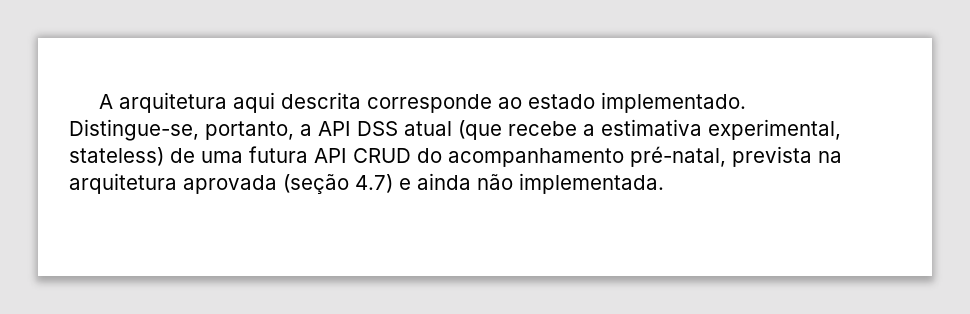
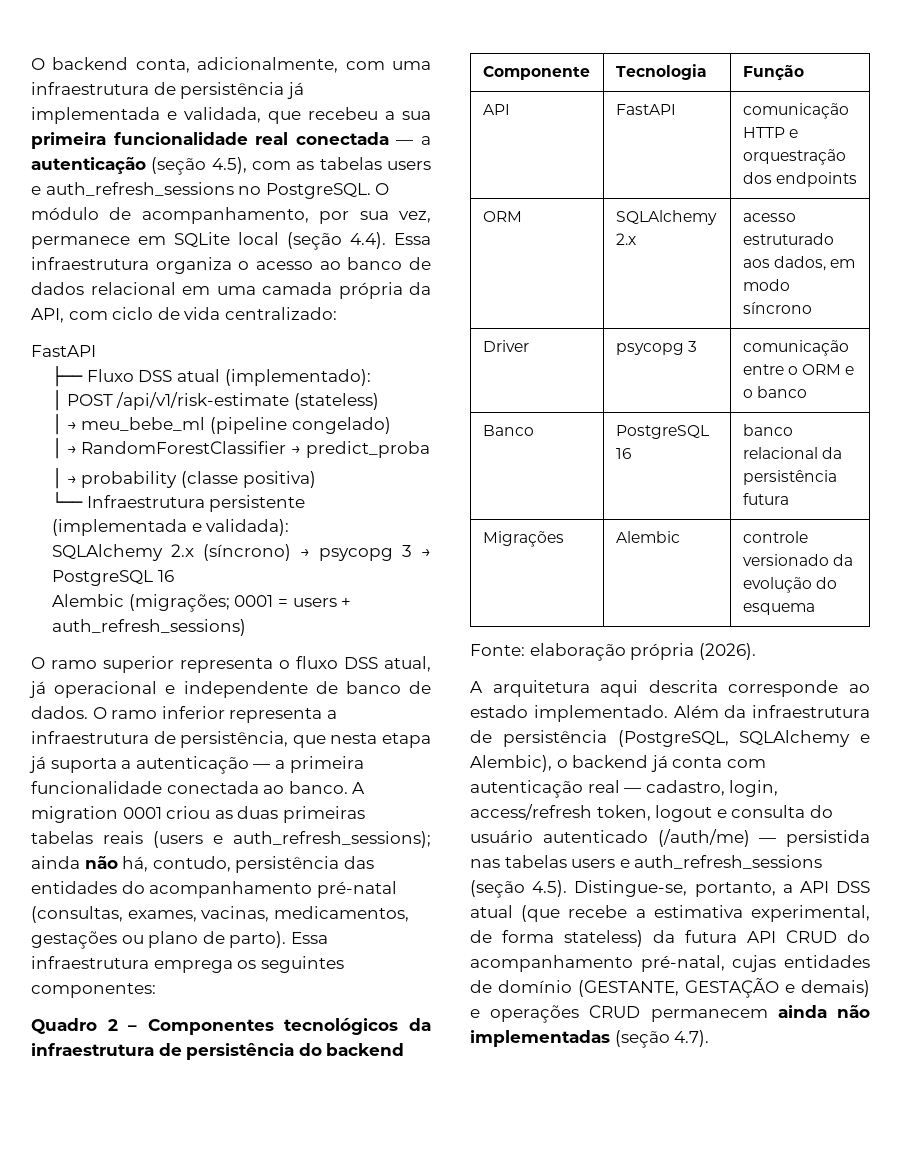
+ O backend conta, adicionalmente, com uma infraestrutura de persistência já implementada e validada, que recebeu a sua primeira funcionalidade real conectada — a autenticação (seção 4.5), com as tabelas users e auth_refresh_sessions no PostgreSQL. O módulo de acompanhamento, por sua vez, permanece em SQLite local (seção 4.4). Essa infraestrutura organiza o acesso ao banco de dados relacional em uma camada própria da API, com ciclo de vida centralizado:
+ FastAPI
+ ├── Fluxo DSS atual (implementado):
+ │ POST /api/v1/risk-estimate (stateless)
+ │ → meu_bebe_ml (pipeline congelado)
+ │ → RandomForestClassifier → predict_proba
+ │ → probability (classe positiva)
+ └── Infraestrutura persistente (implementada e validada):
+ SQLAlchemy 2.x (síncrono) → psycopg 3 → PostgreSQL 16
+ Alembic (migrações; 0001 = users + auth_refresh_sessions)
+ O ramo superior representa o fluxo DSS atual, já operacional e independente de banco de dados. O ramo inferior representa a infraestrutura de persistência, que nesta etapa já suporta a autenticação — a primeira funcionalidade conectada ao banco. A migration 0001 criou as duas primeiras tabelas reais (users e auth_refresh_sessions); ainda não há, contudo, persistência das entidades do acompanhamento pré-natal (consultas, exames, vacinas, medicamentos, gestações ou plano de parto). Essa infraestrutura emprega os seguintes componentes:
+ Quadro 2 – Componentes tecnológicos da infraestrutura de persistência do backend
+ Componente | Tecnologia | Função
+ API | FastAPI | comunicação HTTP e orquestração dos endpoints
+ ORM | SQLAlchemy 2.x | acesso estruturado aos dados, em modo síncrono
+ Driver | psycopg 3 | comunicação entre o ORM e o banco
+ Banco | PostgreSQL 16 | banco relacional da persistência futura
+ Migrações | Alembic | controle versionado da evolução do esquema
+ Fonte: elaboração própria (2026).
- Distingue-se, portanto, a API DSS atual (que recebe a estimativa experimental, stateless) de uma futura API CRUD do acompanhamento pré-natal, prevista na arquitetura aprovada (seção 4.7) e ainda não implementada.
+ Além da infraestrutura de persistência (PostgreSQL, SQLAlchemy e Alembic), o backend já conta com autenticação real — cadastro, login, access/refresh token, logout e consulta do usuário autenticado (/auth/me) — persistida nas tabelas users e auth_refresh_sessions (seção 4.5). Distingue-se, portanto, a API DSS atual (que recebe a estimativa experimental, de forma stateless) da futura API CRUD do acompanhamento pré-natal, cujas entidades de domínio (GESTANTE, GESTAÇÃO e demais) e operações CRUD permanecem ainda não implementadas (seção 4.7).

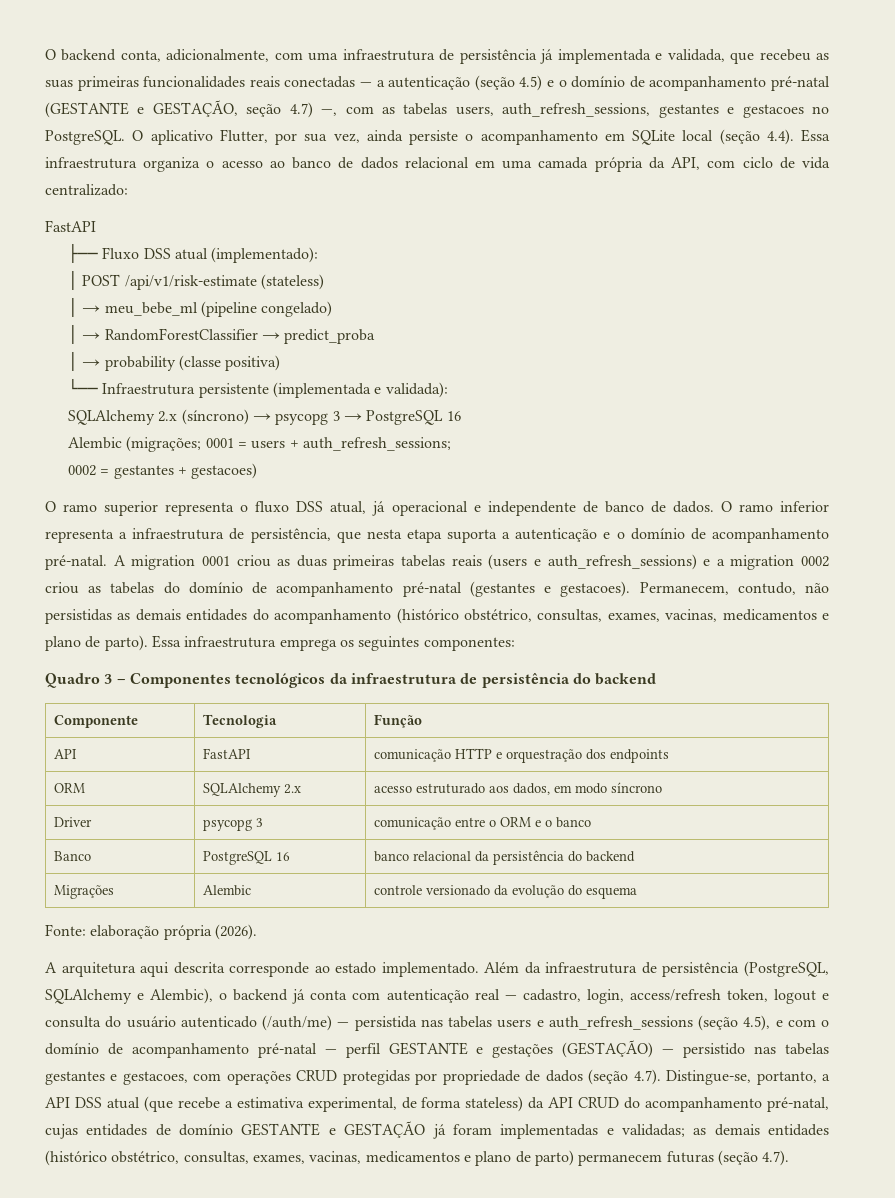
- O backend conta, adicionalmente, com uma infraestrutura de persistência já implementada e validada, que recebeu a sua primeira funcionalidade real conectada — a autenticação (seção 4.5), com as tabelas users e auth_refresh_sessions no PostgreSQL. O módulo de acompanhamento, por sua vez, permanece em SQLite local (seção 4.4). Essa infraestrutura organiza o acesso ao banco de dados relacional em uma camada própria da API, com ciclo de vida centralizado:
+ O backend conta, adicionalmente, com uma infraestrutura de persistência já implementada e validada, que recebeu as suas primeiras funcionalidades reais conectadas — a autenticação (seção 4.5) e o domínio de acompanhamento pré-natal (GESTANTE e GESTAÇÃO, seção 4.7) —, com as tabelas users, auth_refresh_sessions, gestantes e gestacoes no PostgreSQL. O aplicativo Flutter, por sua vez, ainda persiste o acompanhamento em SQLite local (seção 4.4). Essa infraestrutura organiza o acesso ao banco de dados relacional em uma camada própria da API, com ciclo de vida centralizado:
- Alembic (migrações; 0001 = users + auth_refresh_sessions)
+ Alembic (migrações; 0001 = users + auth_refresh_sessions;
+ 0002 = gestantes + gestacoes)
- O ramo inferior representa a infraestrutura de persistência, que nesta etapa já suporta a autenticação — a primeira funcionalidade conectada ao banco.
+ O ramo inferior representa a infraestrutura de persistência, que nesta etapa suporta a autenticação e o domínio de acompanhamento pré-natal.
- A migration 0001 criou as duas primeiras tabelas reais (users e auth_refresh_sessions); ainda não há, contudo, persistência das entidades do acompanhamento pré-natal (consultas, exames, vacinas, medicamentos, gestações ou plano de parto).
+ A migration 0001 criou as duas primeiras tabelas reais (users e auth_refresh_sessions) e a migration 0002 criou as tabelas do domínio de acompanhamento pré-natal (gestantes e gestacoes). Permanecem, contudo, não persistidas as demais entidades do acompanhamento (histórico obstétrico, consultas, exames, vacinas, medicamentos e plano de parto).
- Quadro 2 – Componentes tecnológicos da infraestrutura de persistência do backend
+ Quadro 3 – Componentes tecnológicos da infraestrutura de persistência do backend
- Banco | PostgreSQL 16 | banco relacional da persistência futura
+ Banco | PostgreSQL 16 | banco relacional da persistência do backend
- Além da infraestrutura de persistência (PostgreSQL, SQLAlchemy e Alembic), o backend já conta com autenticação real — cadastro, login, access/refresh token, logout e consulta do usuário autenticado (/auth/me) — persistida nas tabelas users e auth_refresh_sessions (seção 4.5). Distingue-se, portanto, a API DSS atual (que recebe a estimativa experimental, de forma stateless) da futura API CRUD do acompanhamento pré-natal, cujas entidades de domínio (GESTANTE, GESTAÇÃO e demais) e operações CRUD permanecem ainda não implementadas (seção 4.7).
+ Além da infraestrutura de persistência (PostgreSQL, SQLAlchemy e Alembic), o backend já conta com autenticação real — cadastro, login, access/refresh token, logout e consulta do usuário autenticado (/auth/me) — persistida nas tabelas users e auth_refresh_sessions (seção 4.5), e com o domínio de acompanhamento pré-natal — perfil GESTANTE e gestações (GESTAÇÃO) — persistido nas tabelas gestantes e gestacoes, com operações CRUD protegidas por propriedade de dados (seção 4.7). Distingue-se, portanto, a API DSS atual (que recebe a estimativa experimental, de forma stateless) da API CRUD do acompanhamento pré-natal, cujas entidades de domínio GESTANTE e GESTAÇÃO já foram implementadas e validadas; as demais entidades (histórico obstétrico, consultas, exames, vacinas, medicamentos e plano de parto) permanecem futuras (seção 4.7).

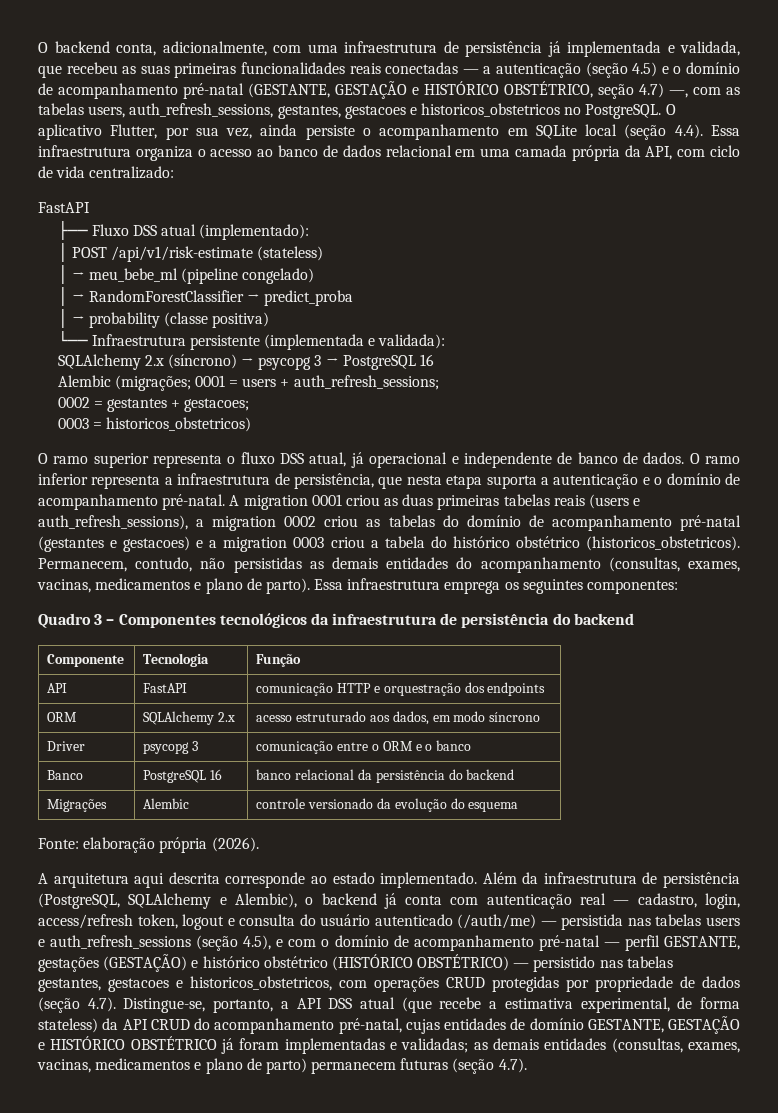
- O backend conta, adicionalmente, com uma infraestrutura de persistência já implementada e validada, que recebeu as suas primeiras funcionalidades reais conectadas — a autenticação (seção 4.5) e o domínio de acompanhamento pré-natal (GESTANTE e GESTAÇÃO, seção 4.7) —, com as tabelas users, auth_refresh_sessions, gestantes e gestacoes no PostgreSQL.
+ O backend conta, adicionalmente, com uma infraestrutura de persistência já implementada e validada, que recebeu as suas primeiras funcionalidades reais conectadas — a autenticação (seção 4.5) e o domínio de acompanhamento pré-natal (GESTANTE, GESTAÇÃO e HISTÓRICO OBSTÉTRICO, seção 4.7) —, com as tabelas users, auth_refresh_sessions, gestantes, gestacoes e historicos_obstetricos no PostgreSQL.
- 0002 = gestantes + gestacoes)
+ 0002 = gestantes + gestacoes;
+ 0003 = historicos_obstetricos)
- A migration 0001 criou as duas primeiras tabelas reais (users e auth_refresh_sessions) e a migration 0002 criou as tabelas do domínio de acompanhamento pré-natal (gestantes e gestacoes).
+ A migration 0001 criou as duas primeiras tabelas reais (users e auth_refresh_sessions), a migration 0002 criou as tabelas do domínio de acompanhamento pré-natal (gestantes e gestacoes) e a migration 0003 criou a tabela do histórico obstétrico (historicos_obstetricos).
- Permanecem, contudo, não persistidas as demais entidades do acompanhamento (histórico obstétrico, consultas, exames, vacinas, medicamentos e plano de parto).
+ Permanecem, contudo, não persistidas as demais entidades do acompanhamento (consultas, exames, vacinas, medicamentos e plano de parto).
- Além da infraestrutura de persistência (PostgreSQL, SQLAlchemy e Alembic), o backend já conta com autenticação real — cadastro, login, access/refresh token, logout e consulta do usuário autenticado (/auth/me) — persistida nas tabelas users e auth_refresh_sessions (seção 4.5), e com o domínio de acompanhamento pré-natal — perfil GESTANTE e gestações (GESTAÇÃO) — persistido nas tabelas gestantes e gestacoes, com operações CRUD protegidas por propriedade de dados (seção 4.7). Distingue-se, portanto, a API DSS atual (que recebe a estimativa experimental, de forma stateless) da API CRUD do acompanhamento pré-natal, cujas entidades de domínio GESTANTE e GESTAÇÃO já foram implementadas e validadas;
+ Além da infraestrutura de persistência (PostgreSQL, SQLAlchemy e Alembic), o backend já conta com autenticação real — cadastro, login, access/refresh token, logout e consulta do usuário autenticado (/auth/me) — persistida nas tabelas users e auth_refresh_sessions (seção 4.5), e com o domínio de acompanhamento pré-natal — perfil GESTANTE, gestações (GESTAÇÃO) e histórico obstétrico (HISTÓRICO OBSTÉTRICO) — persistido nas tabelas gestantes, gestacoes e historicos_obstetricos, com operações CRUD protegidas por propriedade de dados (seção 4.7). Distingue-se, portanto, a API DSS atual (que recebe a estimativa experimental, de forma stateless) da API CRUD do acompanhamento pré-natal, cujas entidades de domínio GESTANTE, GESTAÇÃO e HISTÓRICO OBSTÉTRICO já foram implementadas e validadas;
- as demais entidades (histórico obstétrico, consultas, exames, vacinas, medicamentos e plano de parto) permanecem futuras (seção 4.7).
+ as demais entidades (consultas, exames, vacinas, medicamentos e plano de parto) permanecem futuras (seção 4.7).

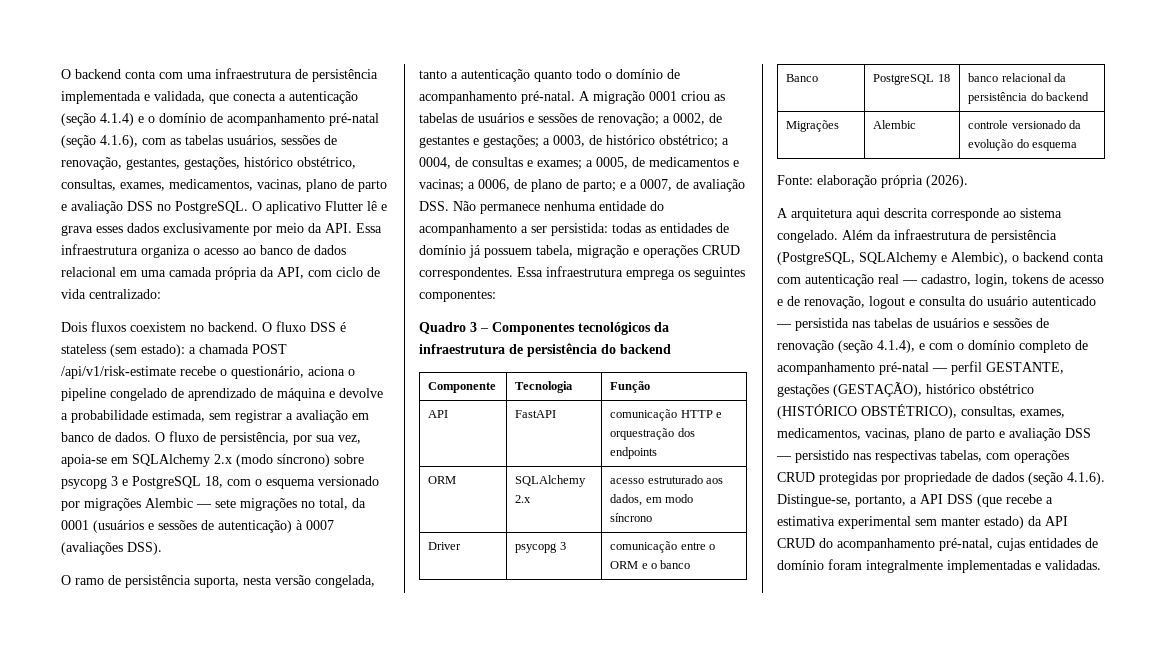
- O backend conta, adicionalmente, com uma infraestrutura de persistência já implementada e validada, que recebeu as suas primeiras funcionalidades reais conectadas — a autenticação (seção 4.5) e o domínio de acompanhamento pré-natal (GESTANTE, GESTAÇÃO e HISTÓRICO OBSTÉTRICO, seção 4.7) —, com as tabelas users, auth_refresh_sessions, gestantes, gestacoes e historicos_obstetricos no PostgreSQL. O aplicativo Flutter, por sua vez, ainda persiste o acompanhamento em SQLite local (seção 4.4). Essa infraestrutura organiza o acesso ao banco de dados relacional em uma camada própria da API, com ciclo de vida centralizado:
- FastAPI
- ├── Fluxo DSS atual (implementado):
- │ POST /api/v1/risk-estimate (stateless)
- │ → meu_bebe_ml (pipeline congelado)
- │ → RandomForestClassifier → predict_proba
- │ → probability (classe positiva)
- └── Infraestrutura persistente (implementada e validada):
- SQLAlchemy 2.x (síncrono) → psycopg 3 → PostgreSQL 16
- Alembic (migrações; 0001 = users + auth_refresh_sessions;
- 0002 = gestantes + gestacoes;
- 0003 = historicos_obstetricos)
- O ramo superior representa o fluxo DSS atual, já operacional e independente de banco de dados. O ramo inferior representa a infraestrutura de persistência, que nesta etapa suporta a autenticação e o domínio de acompanhamento pré-natal.
+ O backend conta com uma infraestrutura de persistência implementada e validada, que conecta a autenticação (seção 4.1.4) e o domínio de acompanhamento pré-natal (seção 4.1.6), com as tabelas usuários, sessões de renovação, gestantes, gestações, histórico obstétrico, consultas, exames, medicamentos, vacinas, plano de parto e avaliação DSS no PostgreSQL. O aplicativo Flutter lê e grava esses dados exclusivamente por meio da API. Essa infraestrutura organiza o acesso ao banco de dados relacional em uma camada própria da API, com ciclo de vida centralizado:
+ Dois fluxos coexistem no backend. O fluxo DSS é stateless (sem estado): a chamada POST /api/v1/risk-estimate recebe o questionário, aciona o pipeline congelado de aprendizado de máquina e devolve a probabilidade estimada, sem registrar a avaliação em banco de dados. O fluxo de persistência, por sua vez, apoia-se em SQLAlchemy 2.x (modo síncrono) sobre psycopg 3 e PostgreSQL 18, com o esquema versionado por migrações Alembic — sete migrações no total, da 0001 (usuários e sessões de autenticação) à 0007 (avaliações DSS).
+ O ramo de persistência suporta, nesta versão congelada, tanto a autenticação quanto todo o domínio de acompanhamento pré-natal.
- A migration 0001 criou as duas primeiras tabelas reais (users e auth_refresh_sessions), a migration 0002 criou as tabelas do domínio de acompanhamento pré-natal (gestantes e gestacoes) e a migration 0003 criou a tabela do histórico obstétrico (historicos_obstetricos). Permanecem, contudo, não persistidas as demais entidades do acompanhamento (consultas, exames, vacinas, medicamentos e plano de parto).
+ A migração 0001 criou as tabelas de usuários e sessões de renovação; a 0002, de gestantes e gestações; a 0003, de histórico obstétrico; a 0004, de consultas e exames; a 0005, de medicamentos e vacinas; a 0006, de plano de parto; e a 0007, de avaliação DSS. Não permanece nenhuma entidade do acompanhamento a ser persistida: todas as entidades de domínio já possuem tabela, migração e operações CRUD correspondentes.
- Banco | PostgreSQL 16 | banco relacional da persistência do backend
+ Banco | PostgreSQL 18 | banco relacional da persistência do backend
- A arquitetura aqui descrita corresponde ao estado implementado.
+ A arquitetura aqui descrita corresponde ao sistema congelado.
- Além da infraestrutura de persistência (PostgreSQL, SQLAlchemy e Alembic), o backend já conta com autenticação real — cadastro, login, access/refresh token, logout e consulta do usuário autenticado (/auth/me) — persistida nas tabelas users e auth_refresh_sessions (seção 4.5), e com o domínio de acompanhamento pré-natal — perfil GESTANTE, gestações (GESTAÇÃO) e histórico obstétrico (HISTÓRICO OBSTÉTRICO) — persistido nas tabelas gestantes, gestacoes e historicos_obstetricos, com operações CRUD protegidas por propriedade de dados (seção 4.7). Distingue-se, portanto, a API DSS atual (que recebe a estimativa experimental, de forma stateless) da API CRUD do acompanhamento pré-natal, cujas entidades de domínio GESTANTE, GESTAÇÃO e HISTÓRICO OBSTÉTRICO já foram implementadas e validadas; as demais entidades (consultas, exames, vacinas, medicamentos e plano de parto) permanecem futuras (seção 4.7).
+ Além da infraestrutura de persistência (PostgreSQL, SQLAlchemy e Alembic), o backend conta com autenticação real — cadastro, login, tokens de acesso e de renovação, logout e consulta do usuário autenticado — persistida nas tabelas de usuários e sessões de renovação (seção 4.1.4), e com o domínio completo de acompanhamento pré-natal — perfil GESTANTE, gestações (GESTAÇÃO), histórico obstétrico (HISTÓRICO OBSTÉTRICO), consultas, exames, medicamentos, vacinas, plano de parto e avaliação DSS — persistido nas respectivas tabelas, com operações CRUD protegidas por propriedade de dados (seção 4.1.6). Distingue-se, portanto, a API DSS (que recebe a estimativa experimental sem manter estado) da API CRUD do acompanhamento pré-natal, cujas entidades de domínio foram integralmente implementadas e validadas.

